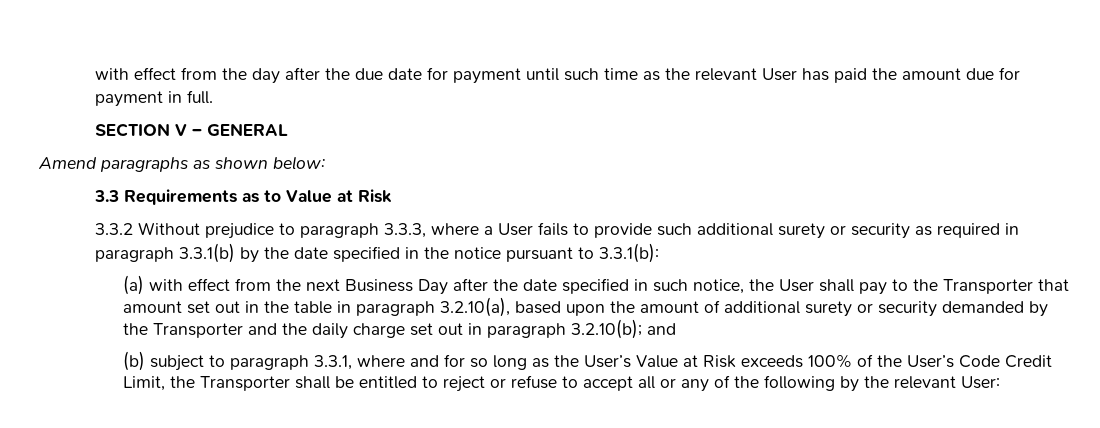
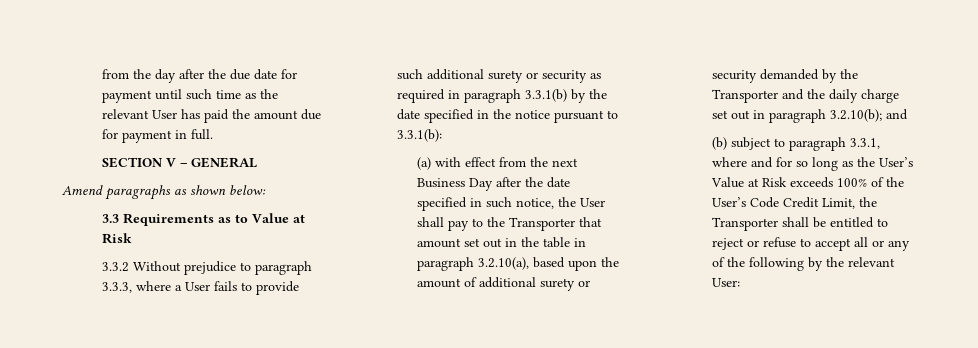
- with effect from the day after the due date for payment until such time as the relevant User has paid the amount due for payment in full.
+ from the day after the due date for payment until such time as the relevant User has paid the amount due for payment in full.

